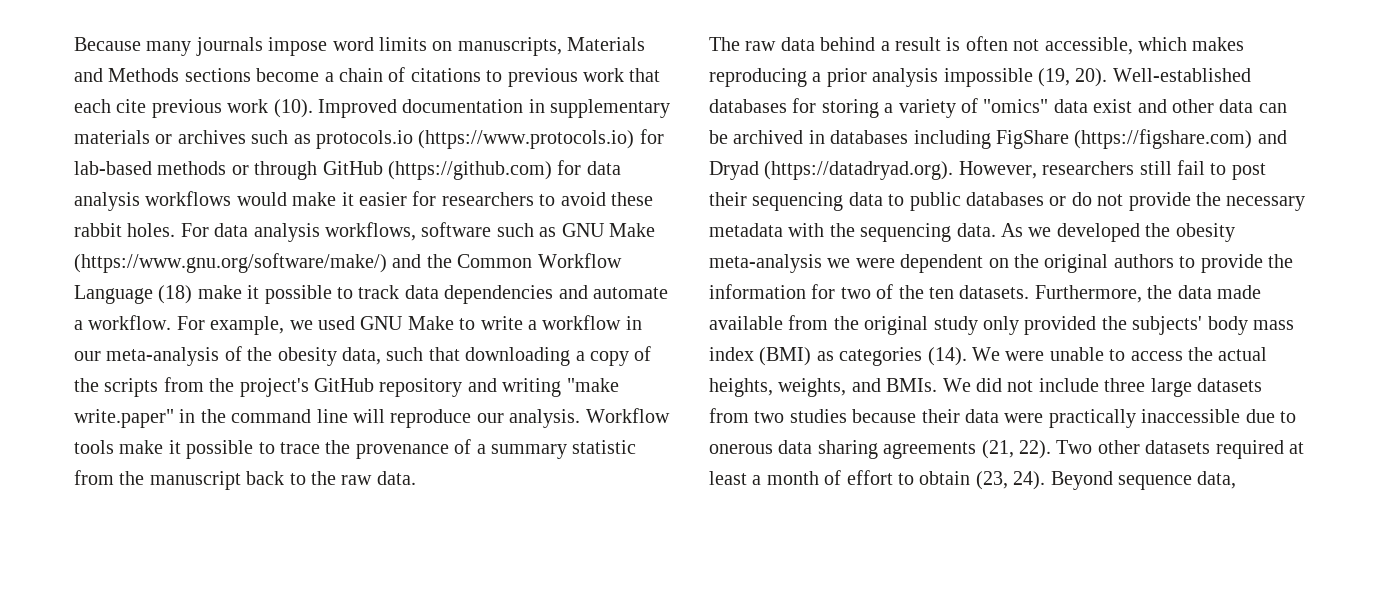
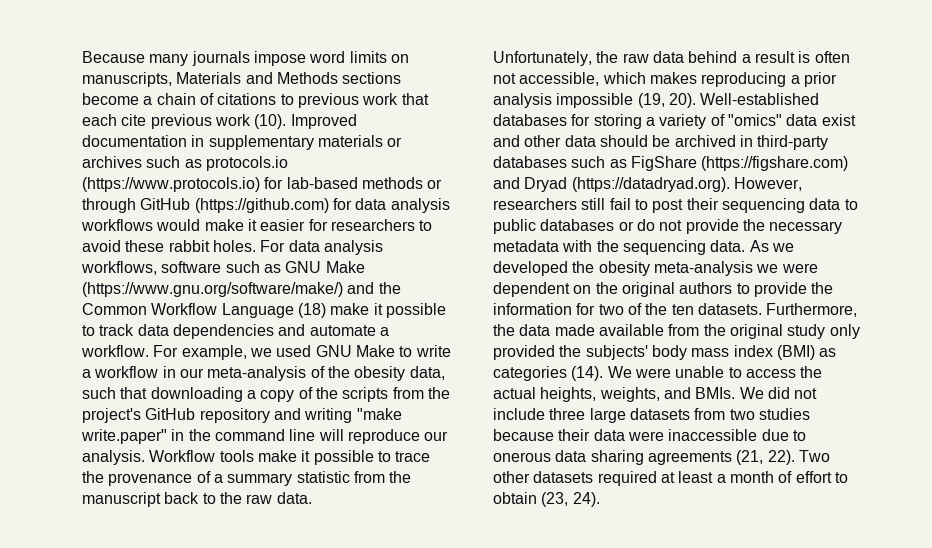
- The raw data behind a result is often not accessible, which makes reproducing a prior analysis impossible (19, 20).
+ Unfortunately, the raw data behind a result is often not accessible, which makes reproducing a prior analysis impossible (19, 20).
- Well-established databases for storing a variety of "omics" data exist and other data can be archived in databases including FigShare (https://figshare.com) and Dryad (https://datadryad.org). However, researchers still fail to post their sequencing data to public databases or do not provide the necessary metadata with the sequencing data.
+ Well-established databases for storing a variety of "omics" data exist and other data should be archived in third-party databases such as FigShare (https://figshare.com) and Dryad (https://datadryad.org). However, researchers still fail to post their sequencing data to public databases or do not provide the necessary metadata with the sequencing data.
- We did not include three large datasets from two studies because their data were practically inaccessible due to onerous data sharing agreements (21, 22).
+ We did not include three large datasets from two studies because their data were inaccessible due to onerous data sharing agreements (21, 22).
- Beyond sequence data,

